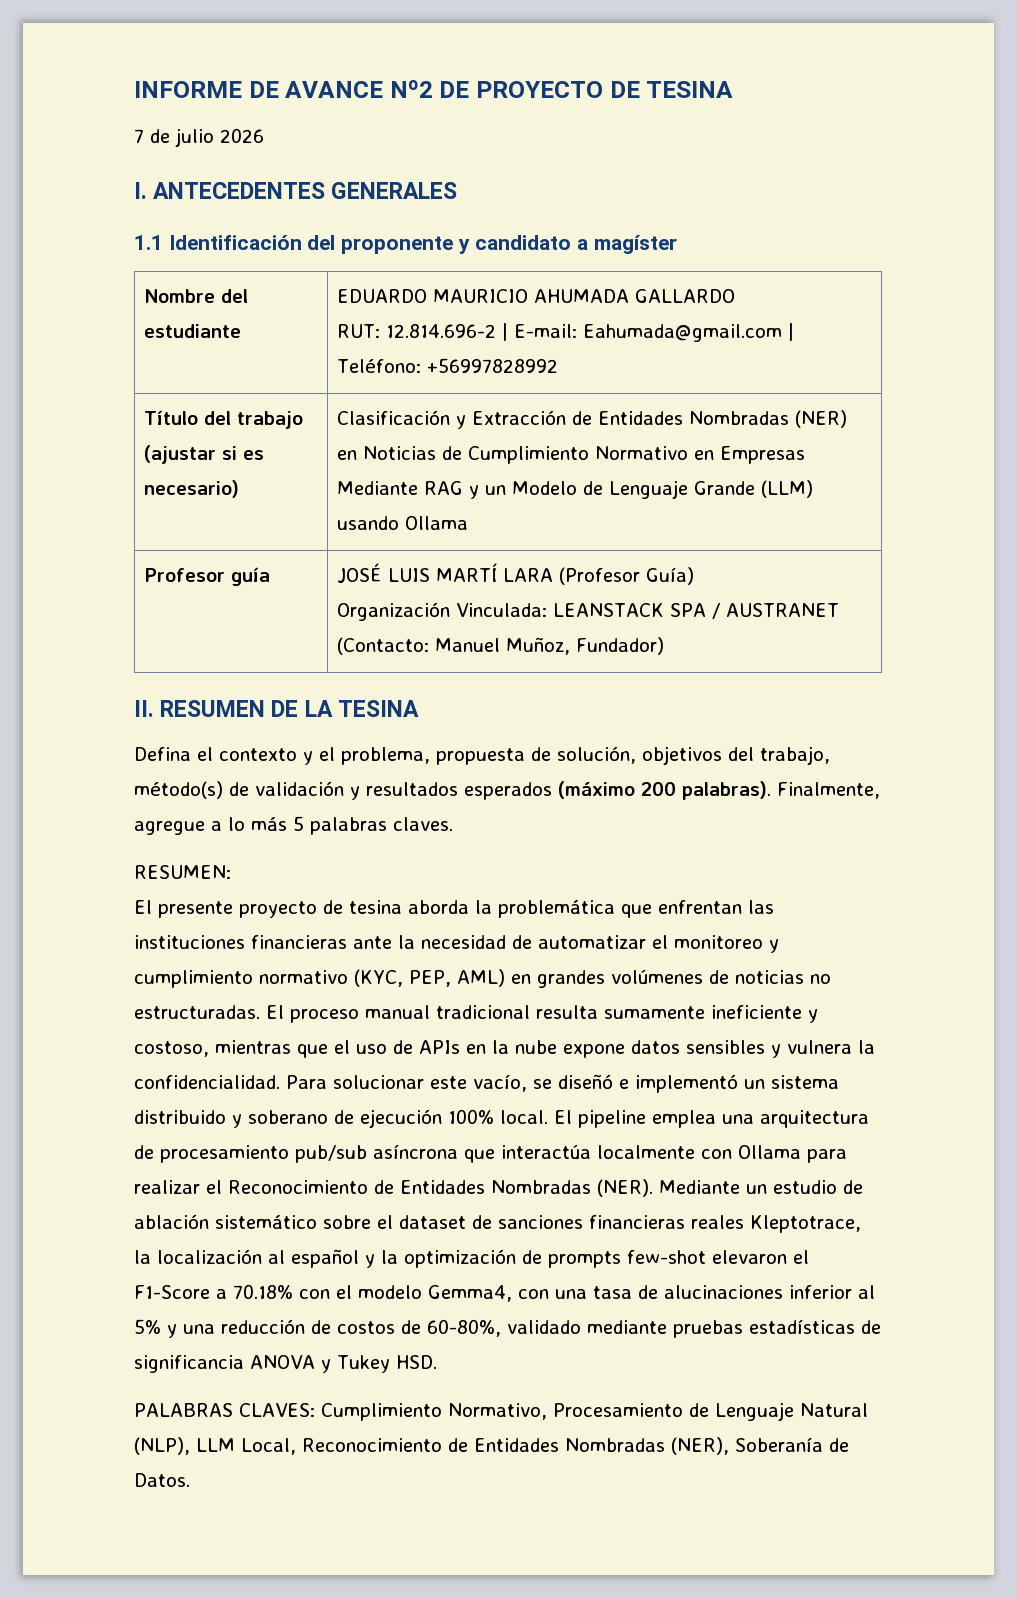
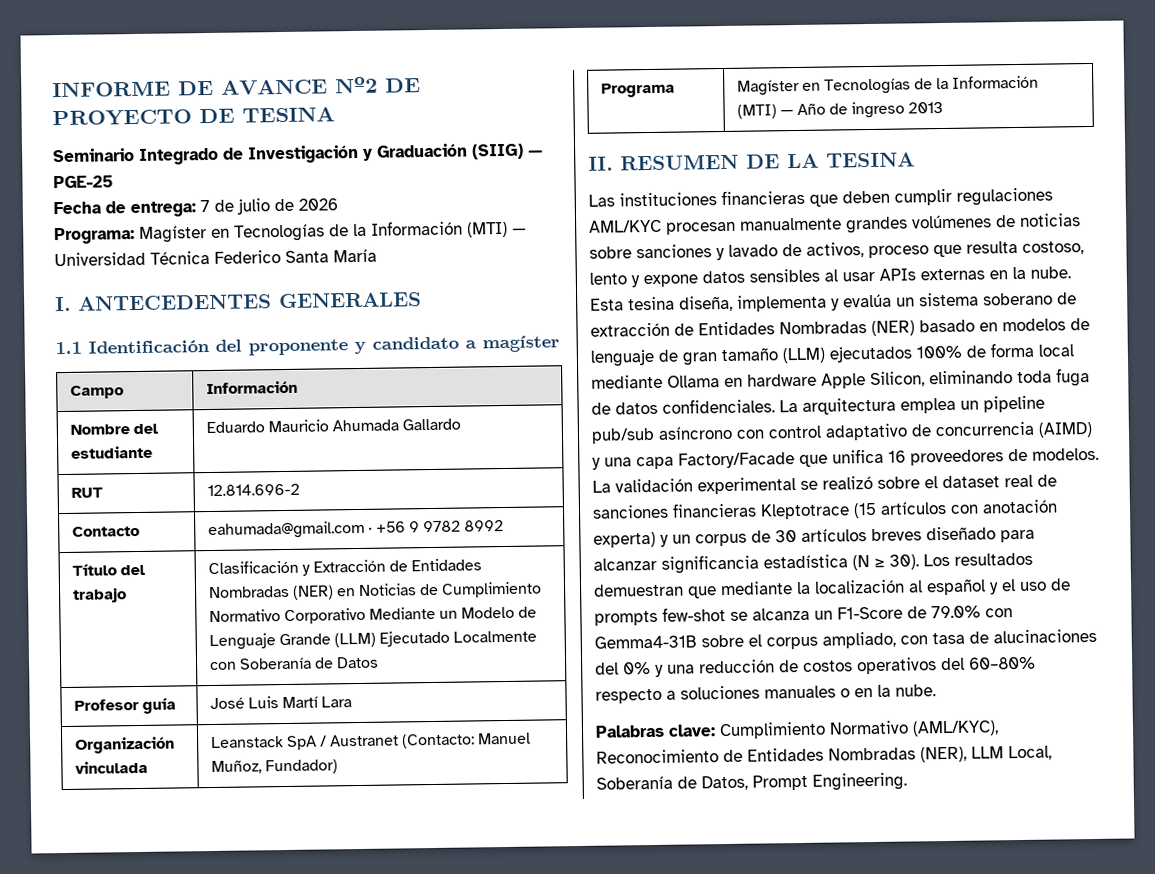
- 7 de julio 2026
+ Seminario Integrado de Investigación y Graduación (SIIG) — PGE-25
+ Fecha de entrega: 7 de julio de 2026
+ Programa: Magíster en Tecnologías de la Información (MTI) — Universidad Técnica Federico Santa María
+ Campo | Información
- Nombre del estudiante | EDUARDO MAURICIO AHUMADA GALLARDO
- RUT: 12.814.696-2 | E-mail: Eahumada@gmail.com | Teléfono: +56997828992
+ Nombre del estudiante | Eduardo Mauricio Ahumada Gallardo
+ RUT | 12.814.696-2
+ Contacto | eahumada@gmail.com · +56 9 9782 8992
- Título del trabajo (ajustar si es necesario) | Clasificación y Extracción de Entidades Nombradas (NER) en Noticias de Cumplimiento Normativo en Empresas Mediante RAG y un Modelo de Lenguaje Grande (LLM) usando Ollama
- Profesor guía | JOSÉ LUIS MARTÍ LARA (Profesor Guía)
- Organización Vinculada: LEANSTACK SPA / AUSTRANET (Contacto: Manuel Muñoz, Fundador)
+ Título del trabajo | Clasificación y Extracción de Entidades Nombradas (NER) en Noticias de Cumplimiento Normativo Corporativo Mediante un Modelo de Lenguaje Grande (LLM) Ejecutado Localmente con Soberanía de Datos
+ Profesor guía | José Luis Martí Lara
+ Organización vinculada | Leanstack SpA / Austranet (Contacto: Manuel Muñoz, Fundador)
+ Programa | Magíster en Tecnologías de la Información (MTI) — Año de ingreso 2013
- Defina el contexto y el problema, propuesta de solución, objetivos del trabajo, método(s) de validación y resultados esperados (máximo 200 palabras). Finalmente, agregue a lo más 5 palabras claves.
- RESUMEN:
- El presente proyecto de tesina aborda la problemática que enfrentan las instituciones financieras ante la necesidad de automatizar el monitoreo y cumplimiento normativo (KYC, PEP, AML) en grandes volúmenes de noticias no estructuradas. El proceso manual tradicional resulta sumamente ineficiente y costoso, mientras que el uso de APIs en la nube expone datos sensibles y vulnera la confidencialidad. Para solucionar este vacío, se diseñó e implementó un sistema distribuido y soberano de ejecución 100% local. El pipeline emplea una arquitectura de procesamiento pub/sub asíncrona que interactúa localmente con Ollama para realizar el Reconocimiento de Entidades Nombradas (NER). Mediante un estudio de ablación sistemático sobre el dataset de sanciones financieras reales Kleptotrace, la localización al español y la optimización de prompts few-shot elevaron el F1-Score a 70.18% con el modelo Gemma4, con una tasa de alucinaciones inferior al 5% y una reducción de costos de 60-80%, validado mediante pruebas estadísticas de significancia ANOVA y Tukey HSD.
- PALABRAS CLAVES: Cumplimiento Normativo, Procesamiento de Lenguaje Natural (NLP), LLM Local, Reconocimiento de Entidades Nombradas (NER), Soberanía de Datos.
+ Las instituciones financieras que deben cumplir regulaciones AML/KYC procesan manualmente grandes volúmenes de noticias sobre sanciones y lavado de activos, proceso que resulta costoso, lento y expone datos sensibles al usar APIs externas en la nube. Esta tesina diseña, implementa y evalúa un sistema soberano de extracción de Entidades Nombradas (NER) basado en modelos de lenguaje de gran tamaño (LLM) ejecutados 100% de forma local mediante Ollama en hardware Apple Silicon, eliminando toda fuga de datos confidenciales. La arquitectura emplea un pipeline pub/sub asíncrono con control adaptativo de concurrencia (AIMD) y una capa Factory/Facade que unifica 16 proveedores de modelos. La validación experimental se realizó sobre el dataset real de sanciones financieras Kleptotrace (15 artículos con anotación experta) y un corpus de 30 artículos breves diseñado para alcanzar significancia estadística (N ≥ 30). Los resultados demuestran que mediante la localización al español y el uso de prompts few-shot se alcanza un F1-Score de 79.0% con Gemma4-31B sobre el corpus ampliado, con tasa de alucinaciones del 0% y una reducción de costos operativos del 60–80% respecto a soluciones manuales o en la nube.
+ Palabras clave: Cumplimiento Normativo (AML/KYC), Reconocimiento de Entidades Nombradas (NER), LLM Local, Soberanía de Datos, Prompt Engineering.

